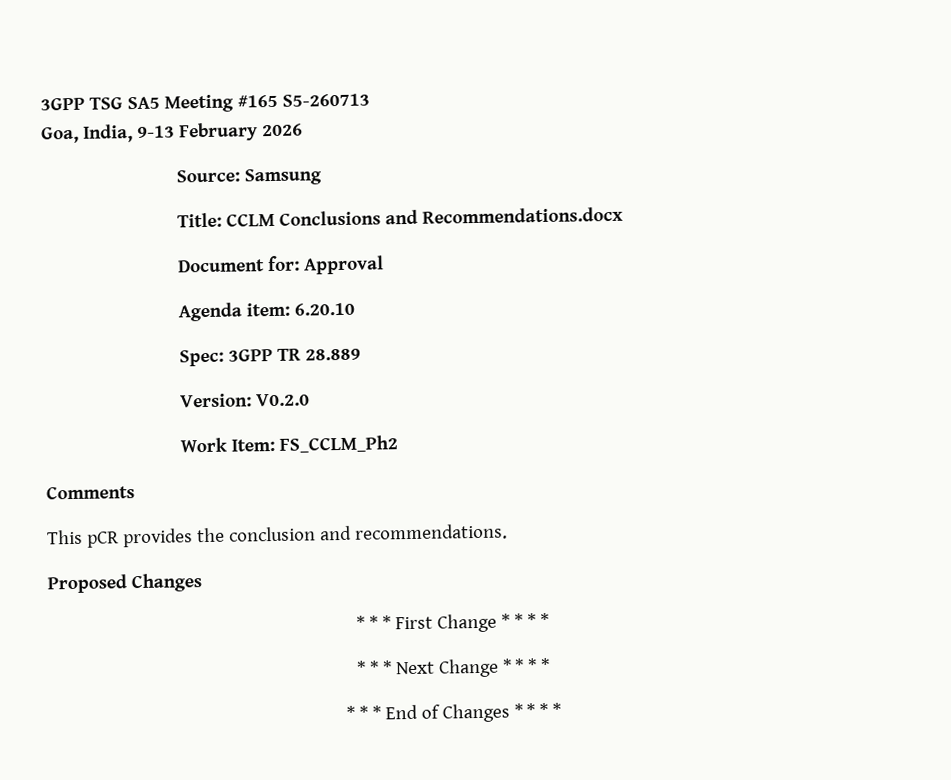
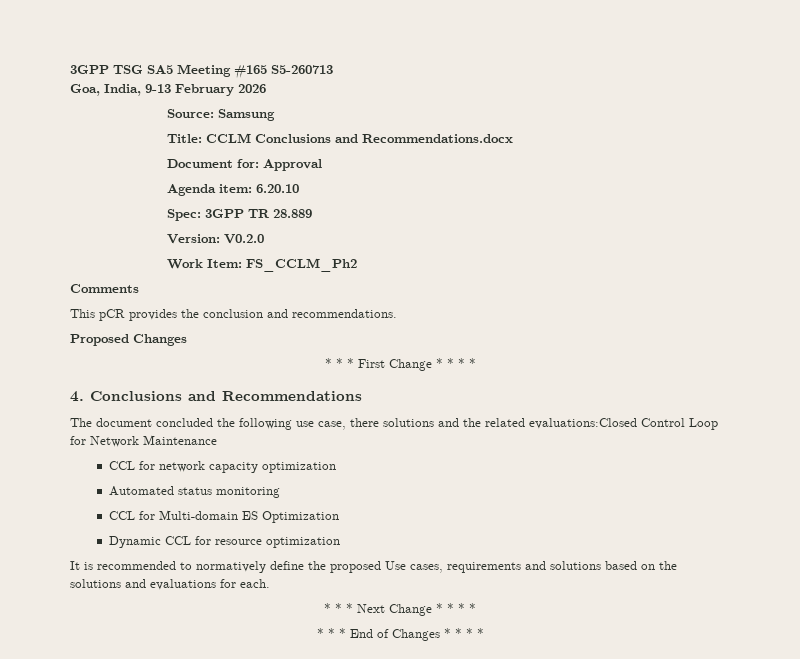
+ 4. Conclusions and Recommendations
+ The document concluded the following use case, there solutions and the related evaluations:Closed Control Loop for Network Maintenance
+ CCL for network capacity optimization
+ Automated status monitoring
+ CCL for Multi-domain ES Optimization
+ Dynamic CCL for resource optimization
+ It is recommended to normatively define the proposed Use cases, requirements and solutions based on the solutions and evaluations for each.

